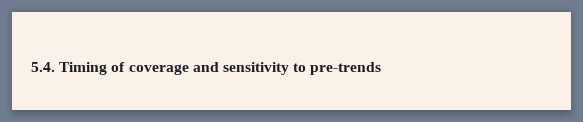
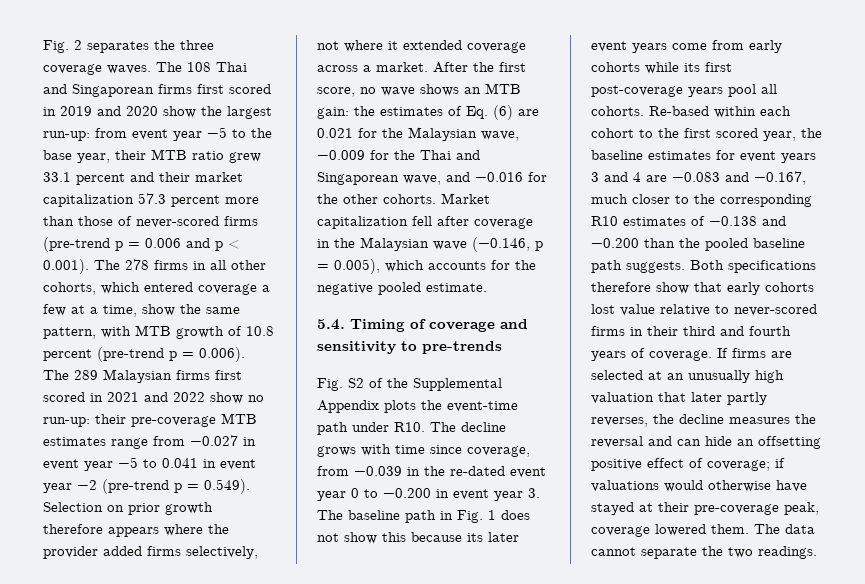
+ Fig. 2 separates the three coverage waves. The 108 Thai and Singaporean firms first scored in 2019 and 2020 show the largest run-up: from event year −5 to the base year, their MTB ratio grew 33.1 percent and their market capitalization 57.3 percent more than those of never-scored firms (pre-trend p = 0.006 and p < 0.001). The 278 firms in all other cohorts, which entered coverage a few at a time, show the same pattern, with MTB growth of 10.8 percent (pre-trend p = 0.006). The 289 Malaysian firms first scored in 2021 and 2022 show no run-up: their pre-coverage MTB estimates range from −0.027 in event year −5 to 0.041 in event year −2 (pre-trend p = 0.549). Selection on prior growth therefore appears where the provider added firms selectively, not where it extended coverage across a market. After the first score, no wave shows an MTB gain: the estimates of Eq. (6) are 0.021 for the Malaysian wave, −0.009 for the Thai and Singaporean wave, and −0.016 for the other cohorts. Market capitalization fell after coverage in the Malaysian wave (−0.146, p = 0.005), which accounts for the negative pooled estimate.
+ Fig. S2 of the Supplemental Appendix plots the event-time path under R10. The decline grows with time since coverage, from −0.039 in the re-dated event year 0 to −0.200 in event year 3. The baseline path in Fig. 1 does not show this because its later event years come from early cohorts while its first post-coverage years pool all cohorts. Re-based within each cohort to the first scored year, the baseline estimates for event years 3 and 4 are −0.083 and −0.167, much closer to the corresponding R10 estimates of −0.138 and −0.200 than the pooled baseline path suggests. Both specifications therefore show that early cohorts lost value relative to never-scored firms in their third and fourth years of coverage. If firms are selected at an unusually high valuation that later partly reverses, the decline measures the reversal and can hide an offsetting positive effect of coverage; if valuations would otherwise have stayed at their pre-coverage peak, coverage lowered them. The data cannot separate the two readings.

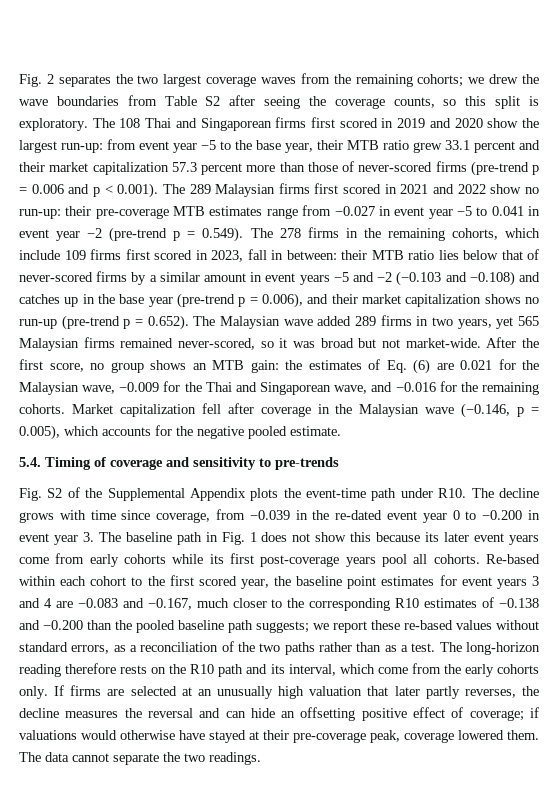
- Fig. 2 separates the three coverage waves.
+ Fig. 2 separates the two largest coverage waves from the remaining cohorts; we drew the wave boundaries from Table S2 after seeing the coverage counts, so this split is exploratory.
- from event year −5 to the base year, their MTB ratio grew 33.1 percent and their market capitalization 57.3 percent more than those of never-scored firms (pre-trend p = 0.006 and p < 0.001). The 278 firms in all other cohorts, which entered coverage a few at a time, show the same pattern, with MTB growth of 10.8 percent (pre-trend p = 0.006). The 289 Malaysian firms first scored in 2021 and 2022 show no run-up:
+ from event year −5 to the base year, their MTB ratio grew 33.1 percent and their market capitalization 57.3 percent more than those of never-scored firms (pre-trend p = 0.006 and p < 0.001). The 289 Malaysian firms first scored in 2021 and 2022 show no run-up:
- their pre-coverage MTB estimates range from −0.027 in event year −5 to 0.041 in event year −2 (pre-trend p = 0.549). Selection on prior growth therefore appears where the provider added firms selectively, not where it extended coverage across a market.
+ their pre-coverage MTB estimates range from −0.027 in event year −5 to 0.041 in event year −2 (pre-trend p = 0.549). The 278 firms in the remaining cohorts, which include 109 firms first scored in 2023, fall in between: their MTB ratio lies below that of never-scored firms by a similar amount in event years −5 and −2 (−0.103 and −0.108) and catches up in the base year (pre-trend p = 0.006), and their market capitalization shows no run-up (pre-trend p = 0.652). The Malaysian wave added 289 firms in two years, yet 565 Malaysian firms remained never-scored, so it was broad but not market-wide.
- After the first score, no wave shows an MTB gain: the estimates of Eq. (6) are 0.021 for the Malaysian wave, −0.009 for the Thai and Singaporean wave, and −0.016 for the other cohorts.
+ After the first score, no group shows an MTB gain: the estimates of Eq. (6) are 0.021 for the Malaysian wave, −0.009 for the Thai and Singaporean wave, and −0.016 for the remaining cohorts.
- Re-based within each cohort to the first scored year, the baseline estimates for event years 3 and 4 are −0.083 and −0.167, much closer to the corresponding R10 estimates of −0.138 and −0.200 than the pooled baseline path suggests. Both specifications therefore show that early cohorts lost value relative to never-scored firms in their third and fourth years of coverage.
+ Re-based within each cohort to the first scored year, the baseline point estimates for event years 3 and 4 are −0.083 and −0.167, much closer to the corresponding R10 estimates of −0.138 and −0.200 than the pooled baseline path suggests; we report these re-based values without standard errors, as a reconciliation of the two paths rather than as a test. The long-horizon reading therefore rests on the R10 path and its interval, which come from the early cohorts only.

